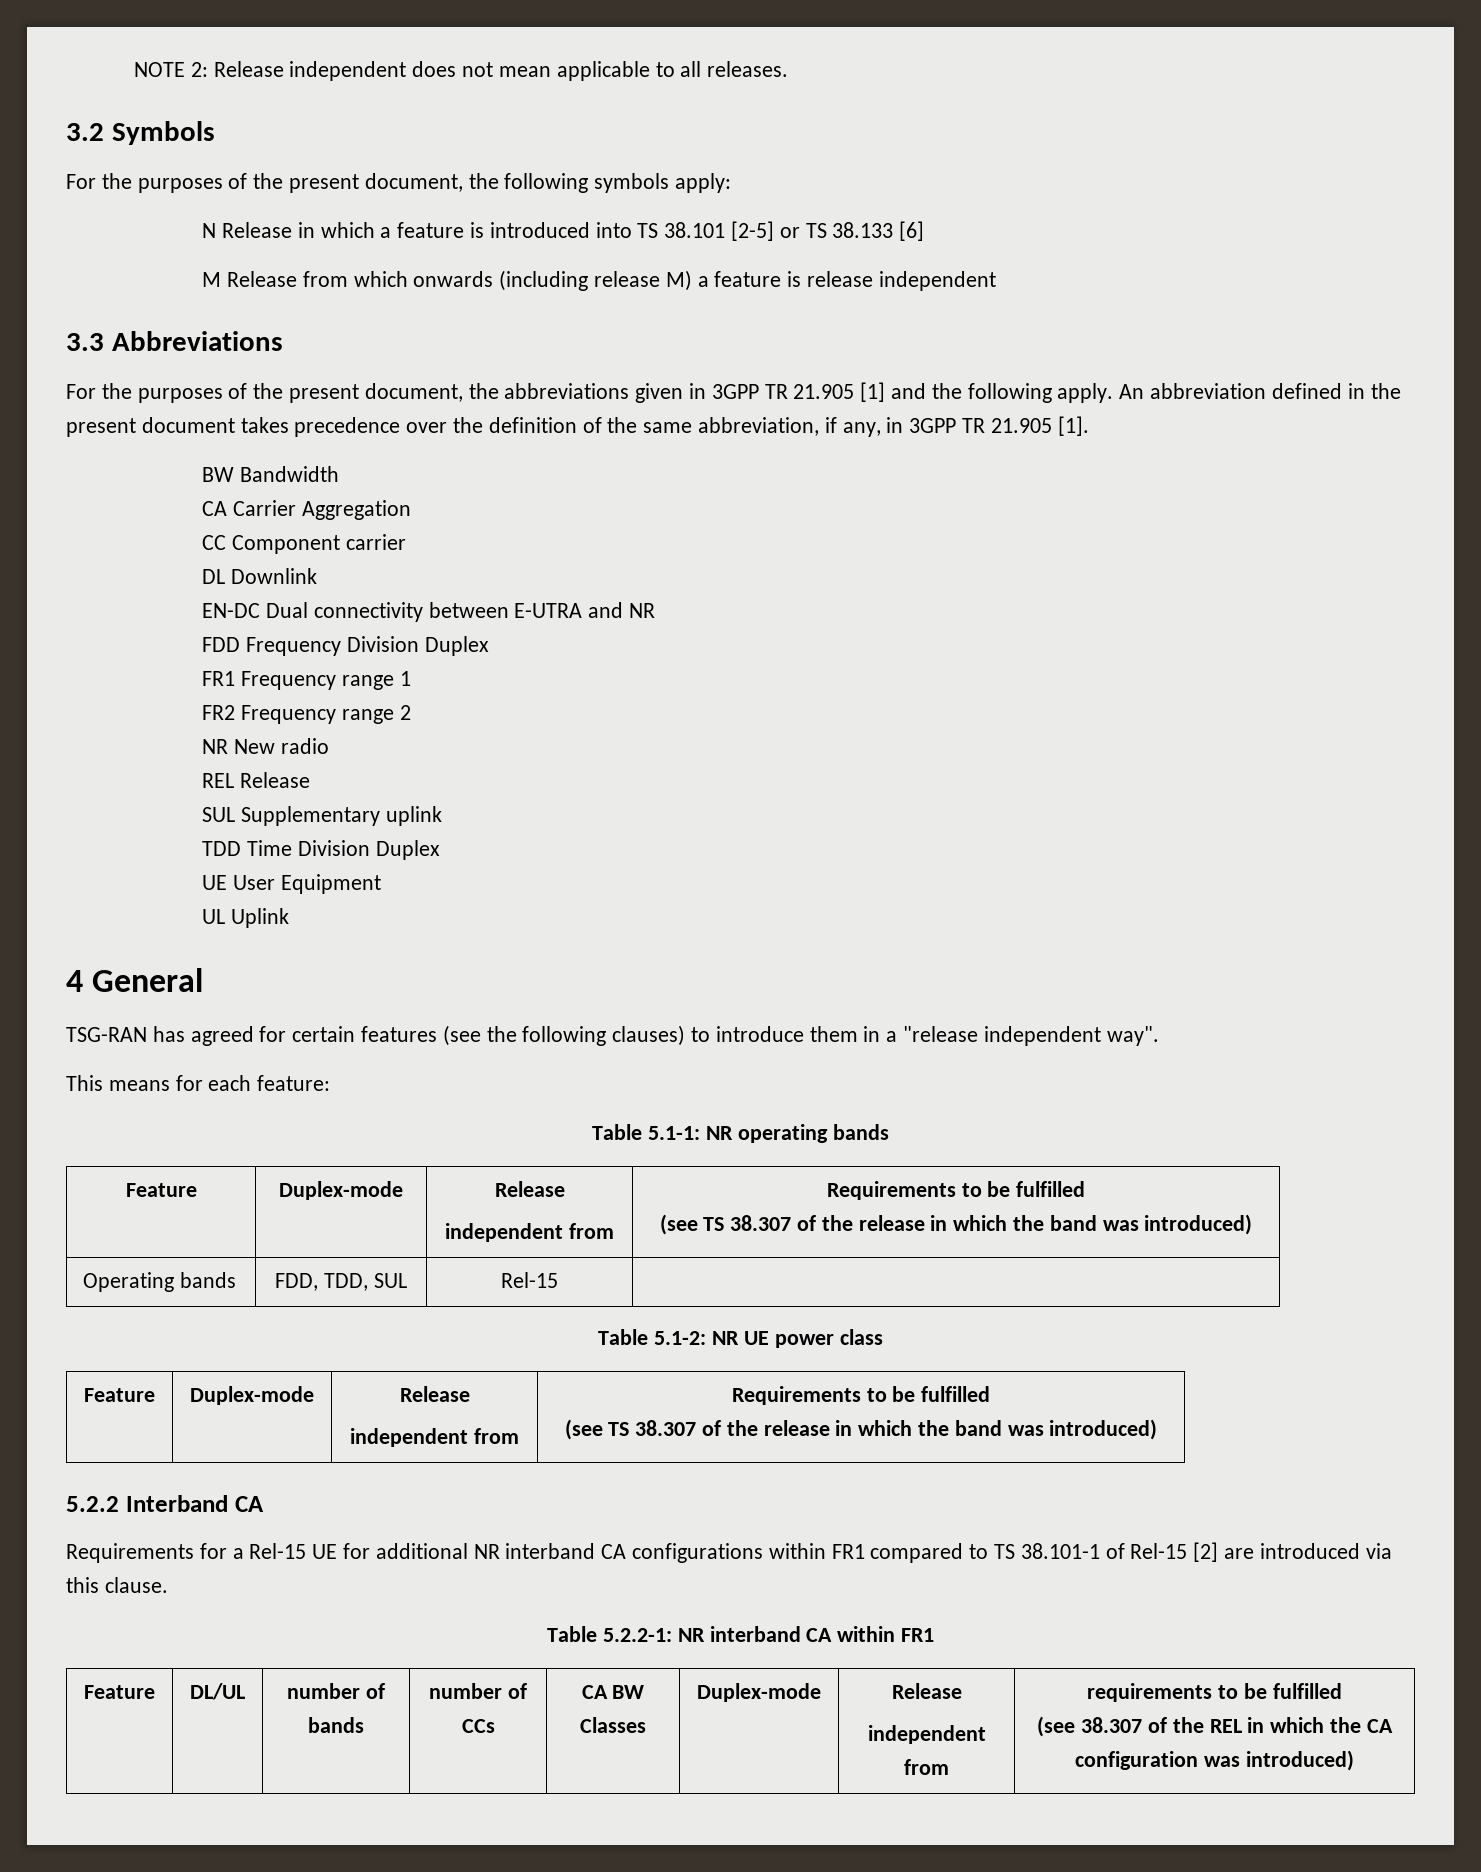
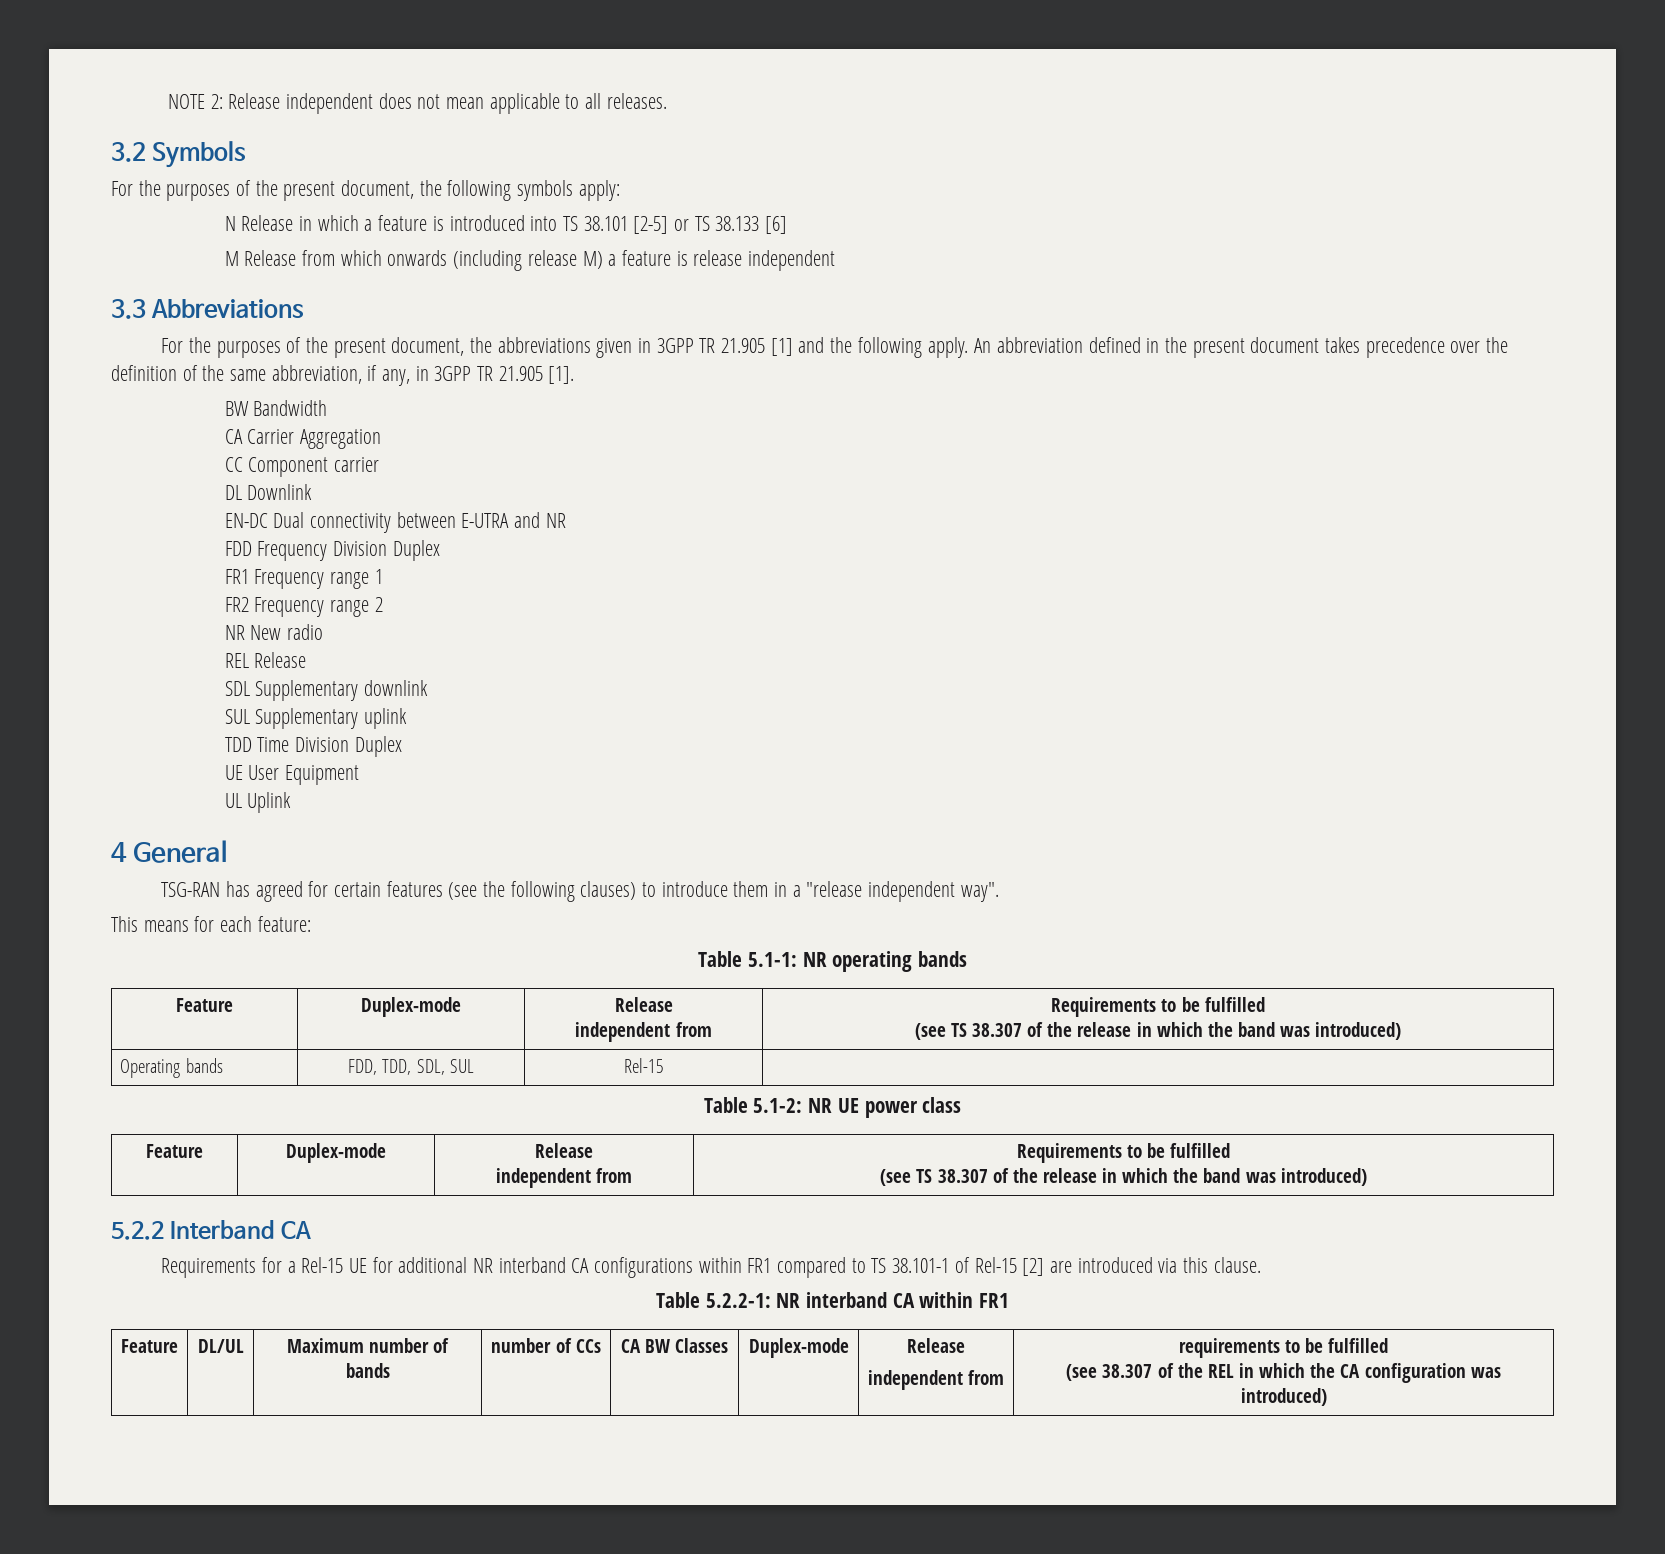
+ SDL Supplementary downlink
- Operating bands | FDD, TDD, SUL | Rel-15 |
+ Operating bands | FDD, TDD, SDL, SUL | Rel-15 |
- Feature | DL/UL | number of bands | number of CCs | CA BW Classes | Duplex-mode | Release
+ Feature | DL/UL | Maximum number of bands | number of CCs | CA BW Classes | Duplex-mode | Release

